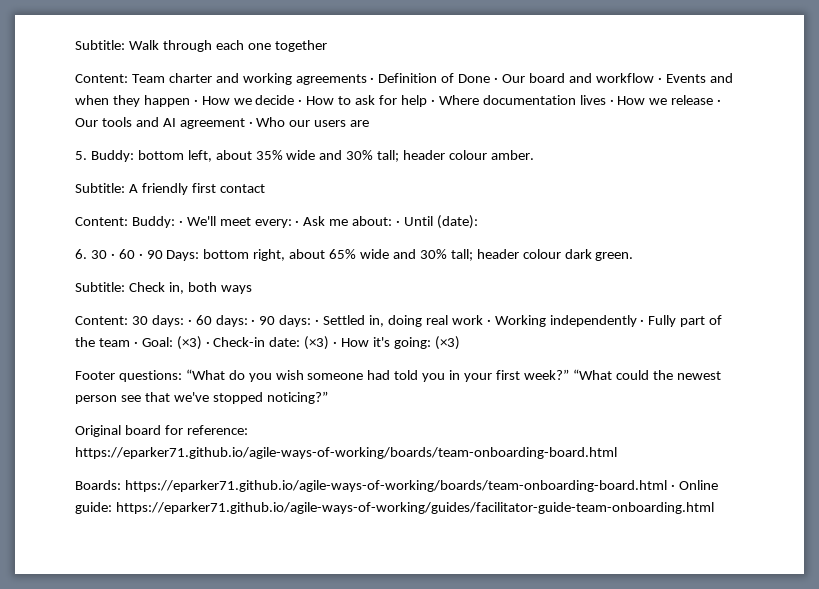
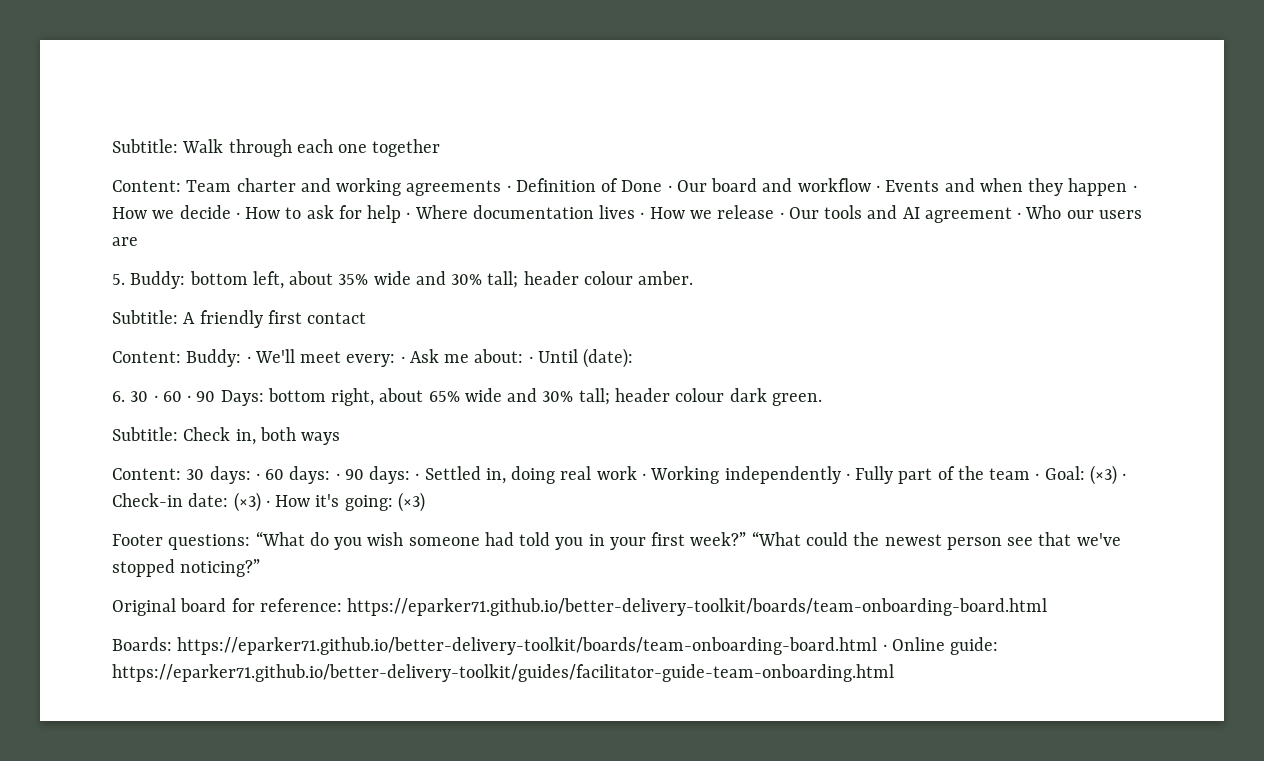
- Original board for reference: https://eparker71.github.io/agile-ways-of-working/boards/team-onboarding-board.html
+ Original board for reference: https://eparker71.github.io/better-delivery-toolkit/boards/team-onboarding-board.html
- Boards: https://eparker71.github.io/agile-ways-of-working/boards/team-onboarding-board.html · Online guide: https://eparker71.github.io/agile-ways-of-working/guides/facilitator-guide-team-onboarding.html
+ Boards: https://eparker71.github.io/better-delivery-toolkit/boards/team-onboarding-board.html · Online guide: https://eparker71.github.io/better-delivery-toolkit/guides/facilitator-guide-team-onboarding.html

